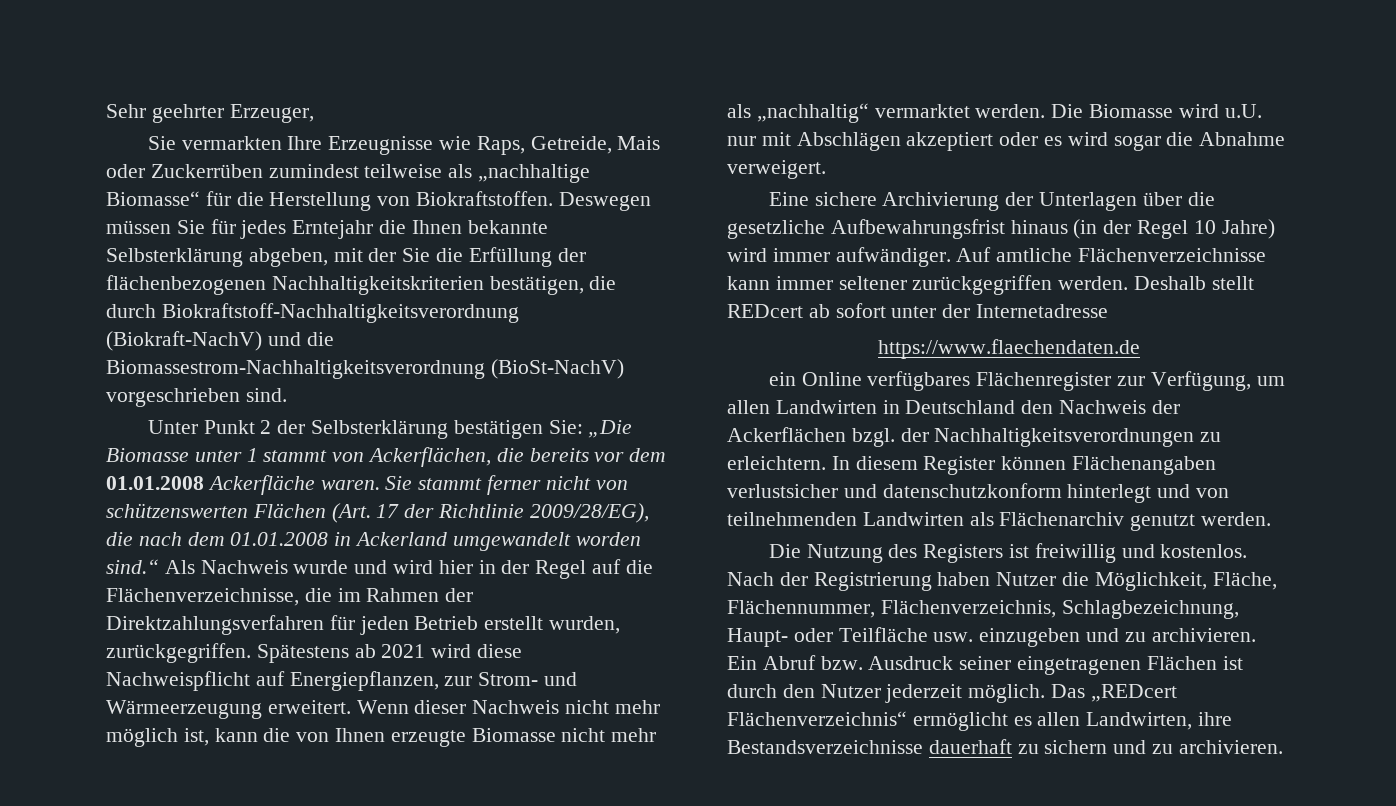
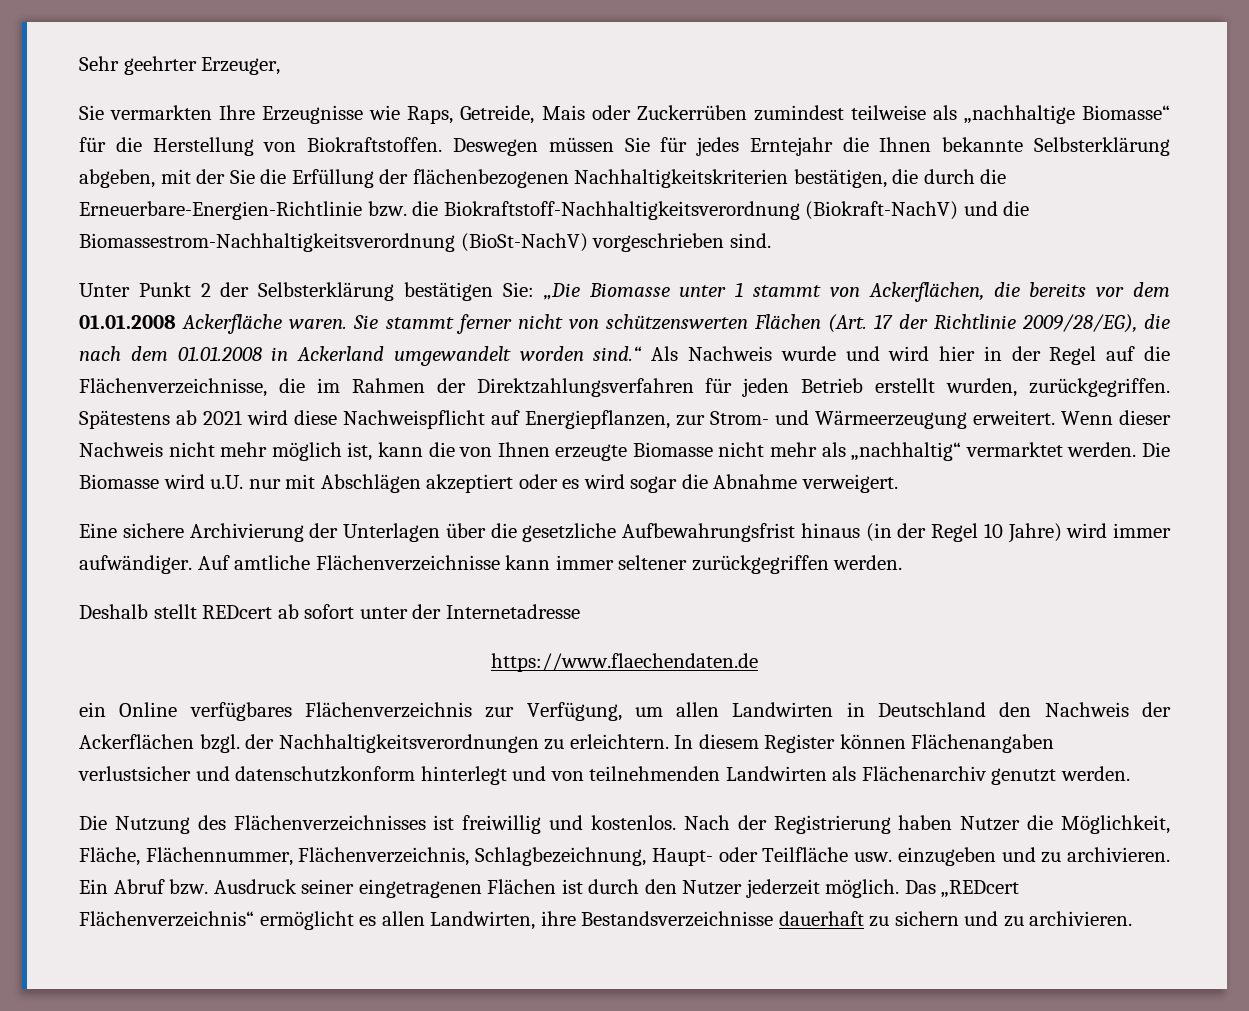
- Deswegen müssen Sie für jedes Erntejahr die Ihnen bekannte Selbsterklärung abgeben, mit der Sie die Erfüllung der flächenbezogenen Nachhaltigkeitskriterien bestätigen, die durch Biokraftstoff-Nachhaltigkeitsverordnung (Biokraft-NachV) und die Biomassestrom-Nachhaltigkeitsverordnung (BioSt-NachV) vorgeschrieben sind.
+ Deswegen müssen Sie für jedes Erntejahr die Ihnen bekannte Selbsterklärung abgeben, mit der Sie die Erfüllung der flächenbezogenen Nachhaltigkeitskriterien bestätigen, die durch die Erneuerbare-Energien-Richtlinie bzw. die Biokraftstoff-Nachhaltigkeitsverordnung (Biokraft-NachV) und die Biomassestrom-Nachhaltigkeitsverordnung (BioSt-NachV) vorgeschrieben sind.
- Auf amtliche Flächenverzeichnisse kann immer seltener zurückgegriffen werden. Deshalb stellt REDcert ab sofort unter der Internetadresse
+ Auf amtliche Flächenverzeichnisse kann immer seltener zurückgegriffen werden.
+ Deshalb stellt REDcert ab sofort unter der Internetadresse
- ein Online verfügbares Flächenregister zur Verfügung, um allen Landwirten in Deutschland den Nachweis der Ackerflächen bzgl. der Nachhaltigkeitsverordnungen zu erleichtern.
+ ein Online verfügbares Flächenverzeichnis zur Verfügung, um allen Landwirten in Deutschland den Nachweis der Ackerflächen bzgl. der Nachhaltigkeitsverordnungen zu erleichtern.
- Die Nutzung des Registers ist freiwillig und kostenlos.
+ Die Nutzung des Flächenverzeichnisses ist freiwillig und kostenlos.

